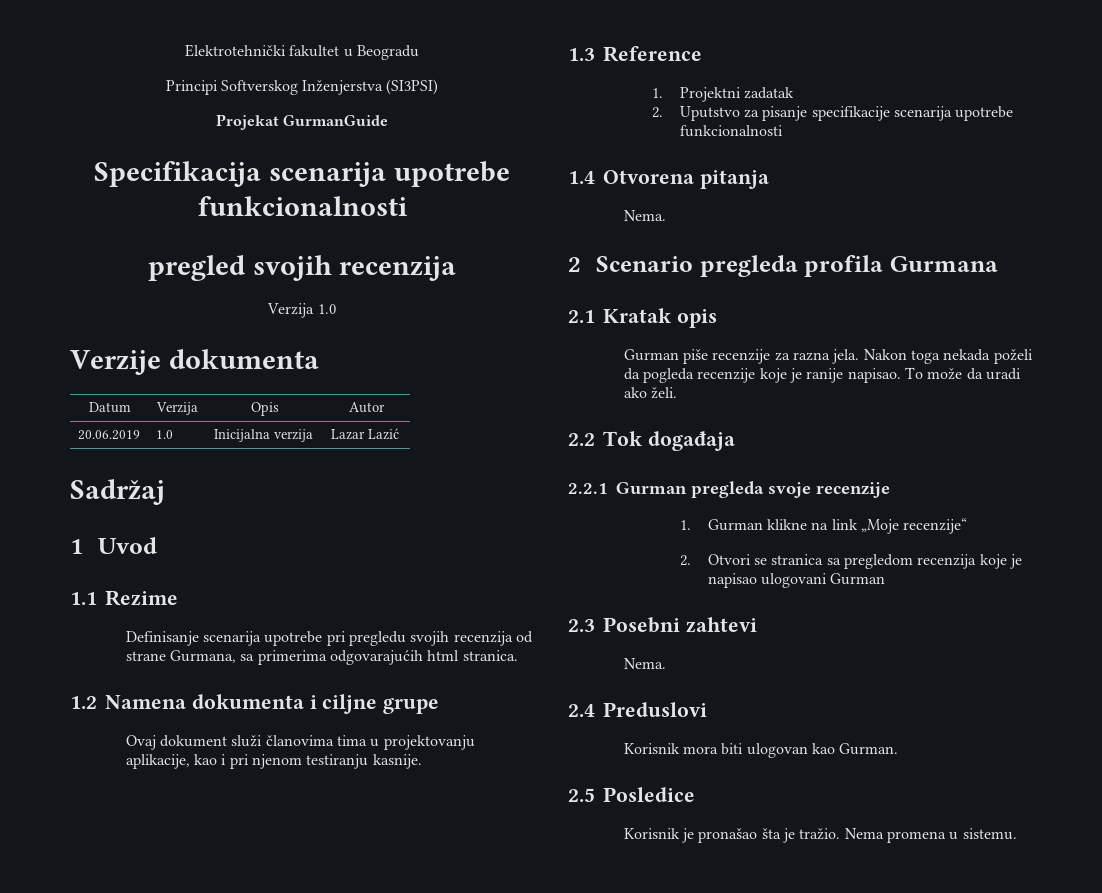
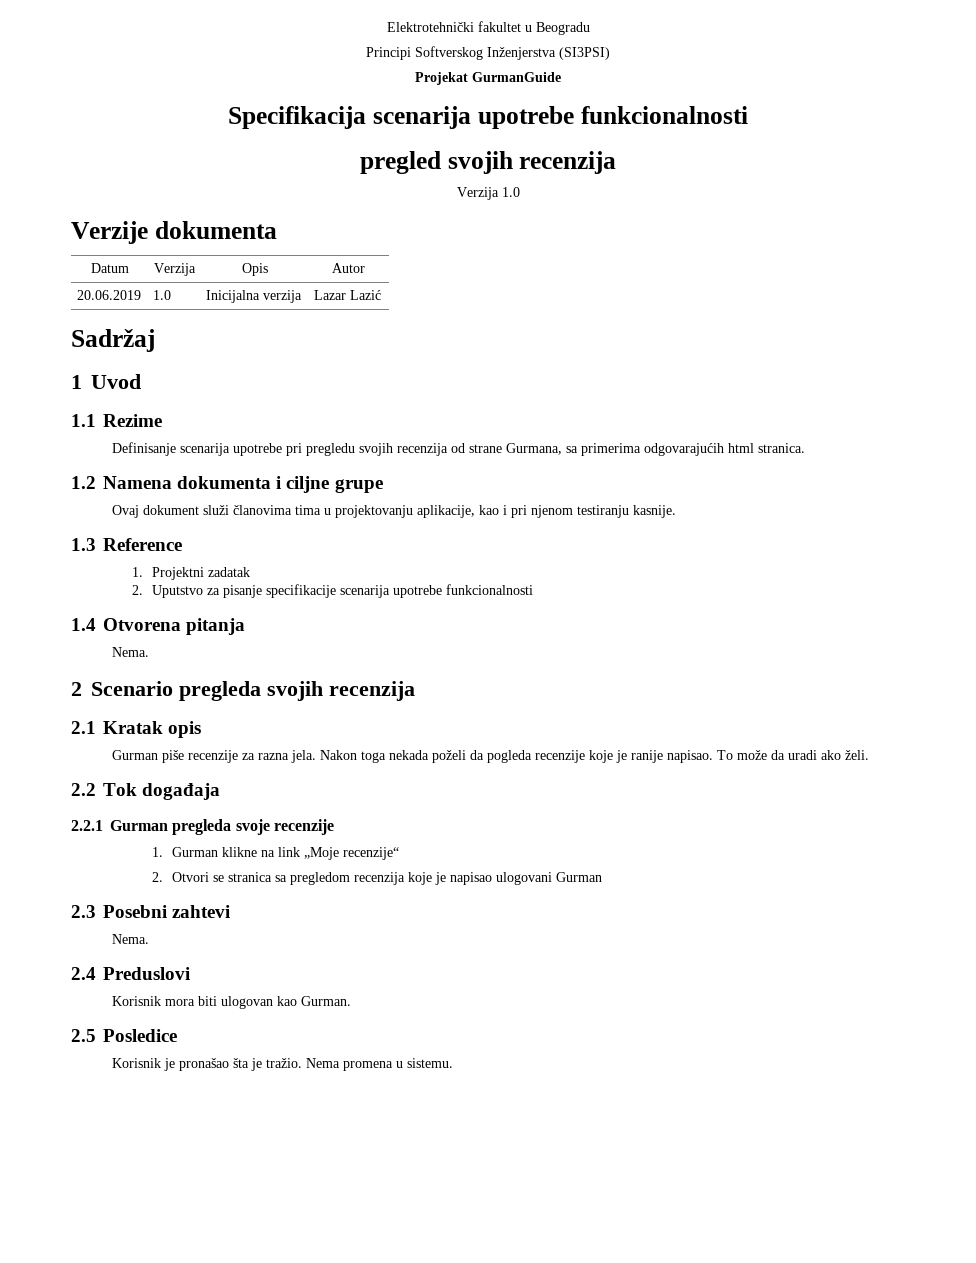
- 2 Scenario pregleda profila Gurmana
+ 2 Scenario pregleda svojih recenzija

